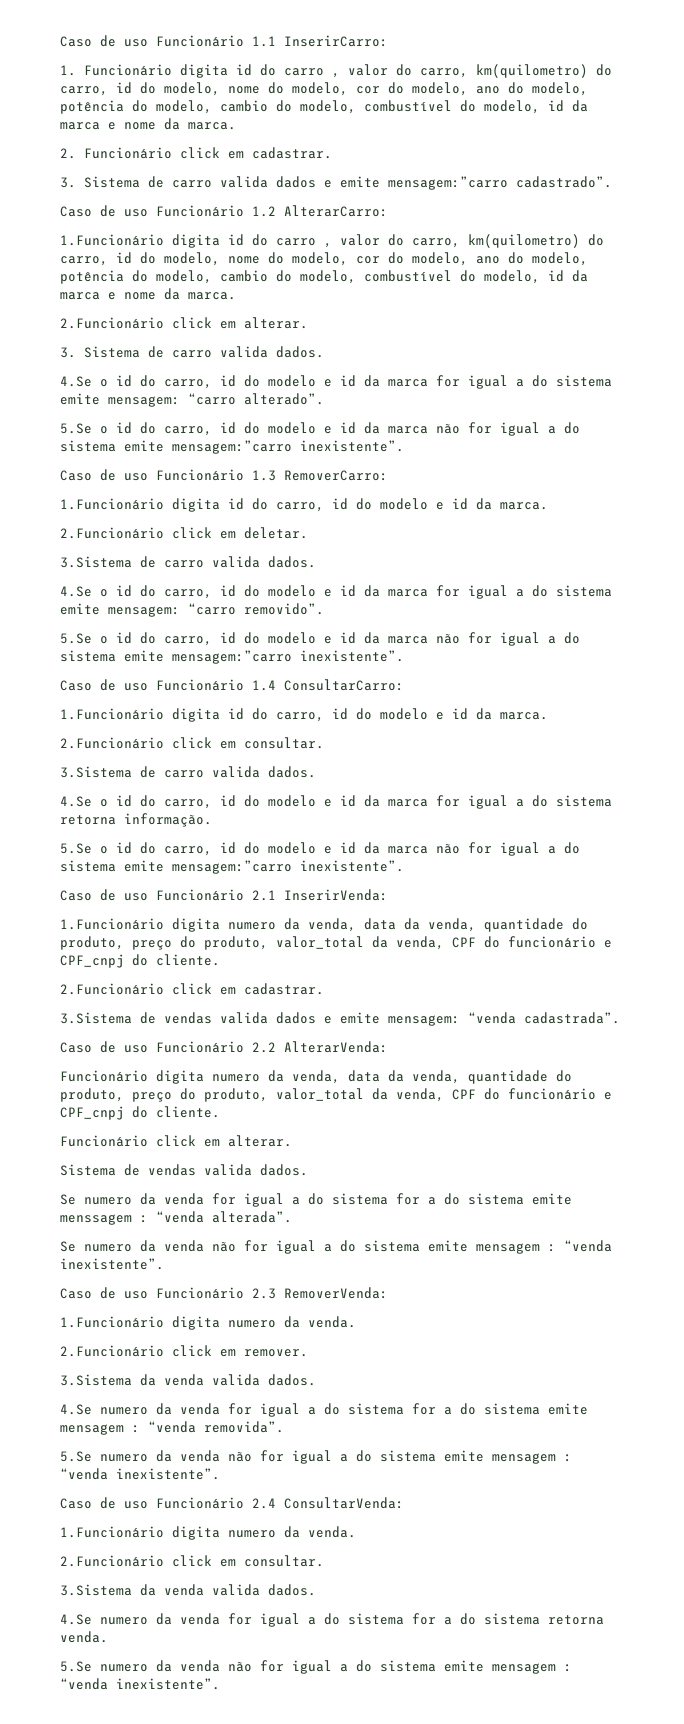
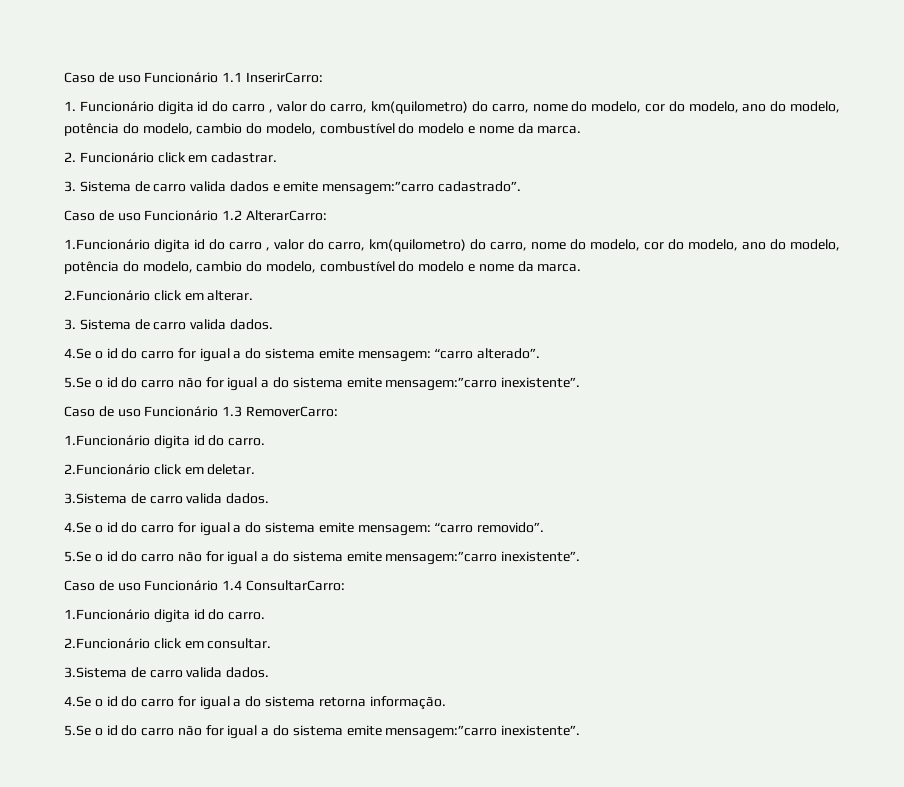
- 1. Funcionário digita id do carro , valor do carro, km(quilometro) do carro, id do modelo, nome do modelo, cor do modelo, ano do modelo, potência do modelo, cambio do modelo, combustível do modelo, id da marca e nome da marca.
+ 1. Funcionário digita id do carro , valor do carro, km(quilometro) do carro, nome do modelo, cor do modelo, ano do modelo, potência do modelo, cambio do modelo, combustível do modelo e nome da marca.
- 1.Funcionário digita id do carro , valor do carro, km(quilometro) do carro, id do modelo, nome do modelo, cor do modelo, ano do modelo, potência do modelo, cambio do modelo, combustível do modelo, id da marca e nome da marca.
+ 1.Funcionário digita id do carro , valor do carro, km(quilometro) do carro, nome do modelo, cor do modelo, ano do modelo, potência do modelo, cambio do modelo, combustível do modelo e nome da marca.
- 4.Se o id do carro, id do modelo e id da marca for igual a do sistema emite mensagem: “carro alterado”.
- 5.Se o id do carro, id do modelo e id da marca não for igual a do sistema emite mensagem:”carro inexistente”.
+ 4.Se o id do carro for igual a do sistema emite mensagem: “carro alterado”.
+ 5.Se o id do carro não for igual a do sistema emite mensagem:”carro inexistente”.
  Caso de uso Funcionário 1.3 RemoverCarro:
- 1.Funcionário digita id do carro, id do modelo e id da marca.
+ 1.Funcionário digita id do carro.
- 4.Se o id do carro, id do modelo e id da marca for igual a do sistema emite mensagem: “carro removido”.
- 5.Se o id do carro, id do modelo e id da marca não for igual a do sistema emite mensagem:”carro inexistente”.
+ 4.Se o id do carro for igual a do sistema emite mensagem: “carro removido”.
+ 5.Se o id do carro não for igual a do sistema emite mensagem:”carro inexistente”.
  Caso de uso Funcionário 1.4 ConsultarCarro:
- 1.Funcionário digita id do carro, id do modelo e id da marca.
+ 1.Funcionário digita id do carro.
- 4.Se o id do carro, id do modelo e id da marca for igual a do sistema retorna informação.
- 5.Se o id do carro, id do modelo e id da marca não for igual a do sistema emite mensagem:”carro inexistente”.
- Caso de uso Funcionário 2.1 InserirVenda:
- 1.Funcionário digita numero da venda, data da venda, quantidade do produto, preço do produto, valor_total da venda, CPF do funcionário e CPF_cnpj do cliente.
- 2.Funcionário click em cadastrar.
- 3.Sistema de vendas valida dados e emite mensagem: “venda cadastrada”.
- Caso de uso Funcionário 2.2 AlterarVenda:
- Funcionário digita numero da venda, data da venda, quantidade do produto, preço do produto, valor_total da venda, CPF do funcionário e CPF_cnpj do cliente.
- Funcionário click em alterar.
- Sistema de vendas valida dados.
- Se numero da venda for igual a do sistema for a do sistema emite menssagem : “venda alterada”.
- Se numero da venda não for igual a do sistema emite mensagem : “venda inexistente”.
- Caso de uso Funcionário 2.3 RemoverVenda:
- 1.Funcionário digita numero da venda.
- 2.Funcionário click em remover.
- 3.Sistema da venda valida dados.
- 4.Se numero da venda for igual a do sistema for a do sistema emite mensagem : “venda removida”.
- 5.Se numero da venda não for igual a do sistema emite mensagem : “venda inexistente”.
- Caso de uso Funcionário 2.4 ConsultarVenda:
- 1.Funcionário digita numero da venda.
- 2.Funcionário click em consultar.
- 3.Sistema da venda valida dados.
- 4.Se numero da venda for igual a do sistema for a do sistema retorna venda.
- 5.Se numero da venda não for igual a do sistema emite mensagem : “venda inexistente”.
+ 4.Se o id do carro for igual a do sistema retorna informação.
+ 5.Se o id do carro não for igual a do sistema emite mensagem:”carro inexistente”.

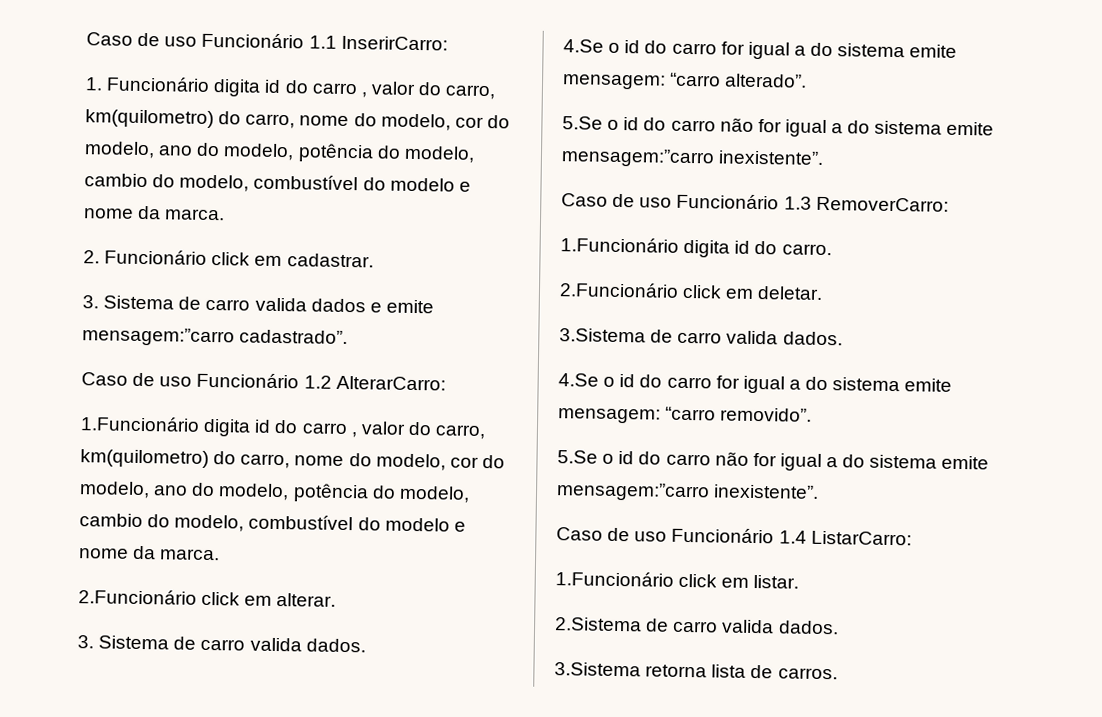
- Caso de uso Funcionário 1.4 ConsultarCarro:
- 1.Funcionário digita id do carro.
- 2.Funcionário click em consultar.
- 3.Sistema de carro valida dados.
- 4.Se o id do carro for igual a do sistema retorna informação.
- 5.Se o id do carro não for igual a do sistema emite mensagem:”carro inexistente”.
+ Caso de uso Funcionário 1.4 ListarCarro:
+ 1.Funcionário click em listar.
+ 2.Sistema de carro valida dados.
+ 3.Sistema retorna lista de carros.

